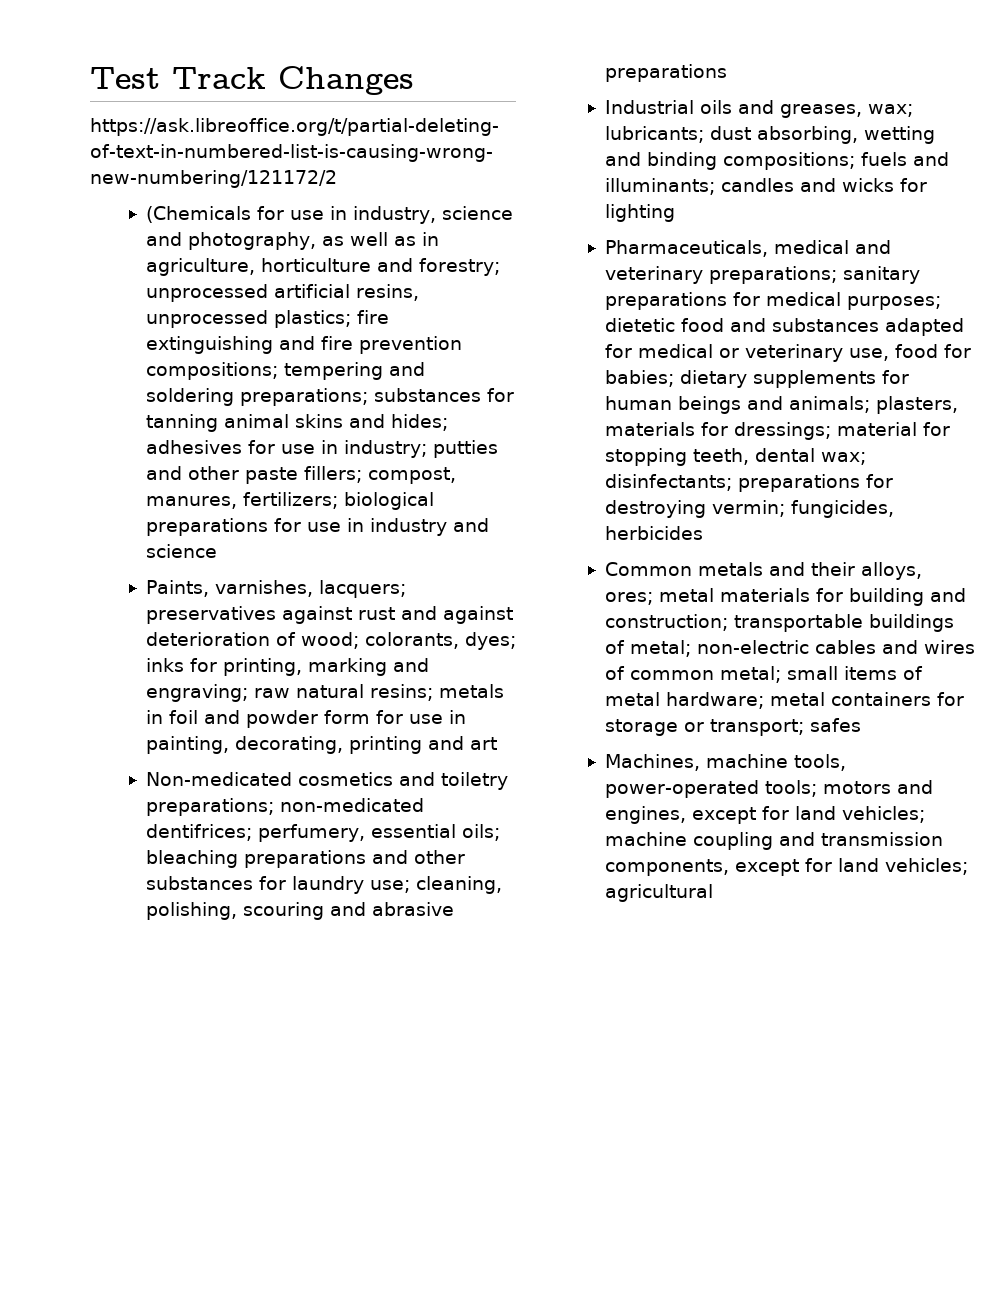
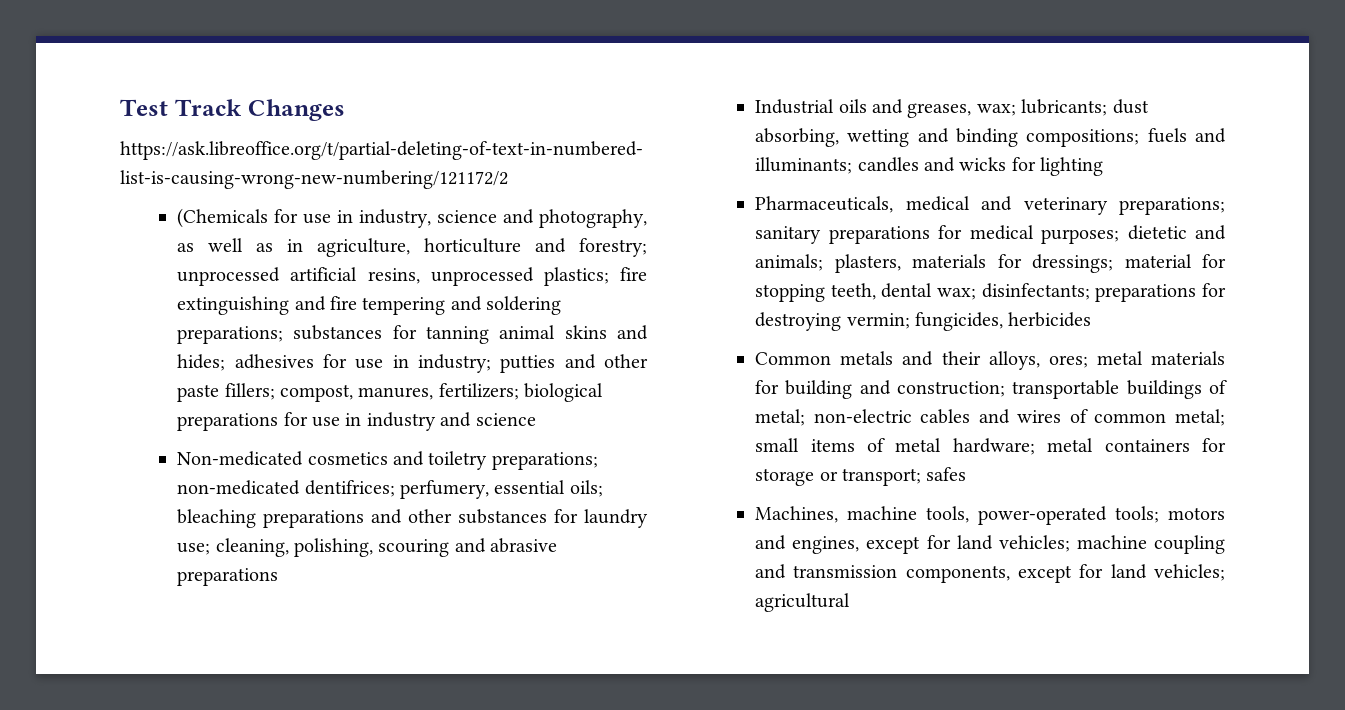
- (Chemicals for use in industry, science and photography, as well as in agriculture, horticulture and forestry; unprocessed artificial resins, unprocessed plastics; fire extinguishing and fire prevention compositions; tempering and soldering preparations; substances for tanning animal skins and hides; adhesives for use in industry; putties and other paste fillers; compost, manures, fertilizers; biological preparations for use in industry and science
+ (Chemicals for use in industry, science and photography, as well as in agriculture, horticulture and forestry; unprocessed artificial resins, unprocessed plastics; fire extinguishing and fire tempering and soldering preparations; substances for tanning animal skins and hides; adhesives for use in industry; putties and other paste fillers; compost, manures, fertilizers; biological preparations for use in industry and science
- Paints, varnishes, lacquers; preservatives against rust and against deterioration of wood; colorants, dyes; inks for printing, marking and engraving; raw natural resins; metals in foil and powder form for use in painting, decorating, printing and art
- Pharmaceuticals, medical and veterinary preparations; sanitary preparations for medical purposes; dietetic food and substances adapted for medical or veterinary use, food for babies; dietary supplements for human beings and animals; plasters, materials for dressings; material for stopping teeth, dental wax; disinfectants; preparations for destroying vermin; fungicides, herbicides
+ Pharmaceuticals, medical and veterinary preparations; sanitary preparations for medical purposes; dietetic and animals; plasters, materials for dressings; material for stopping teeth, dental wax; disinfectants; preparations for destroying vermin; fungicides, herbicides

